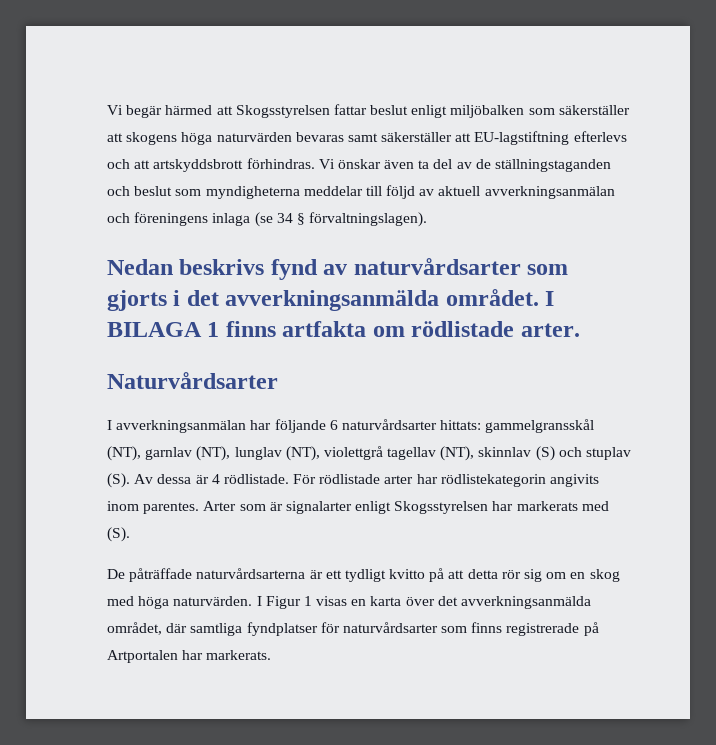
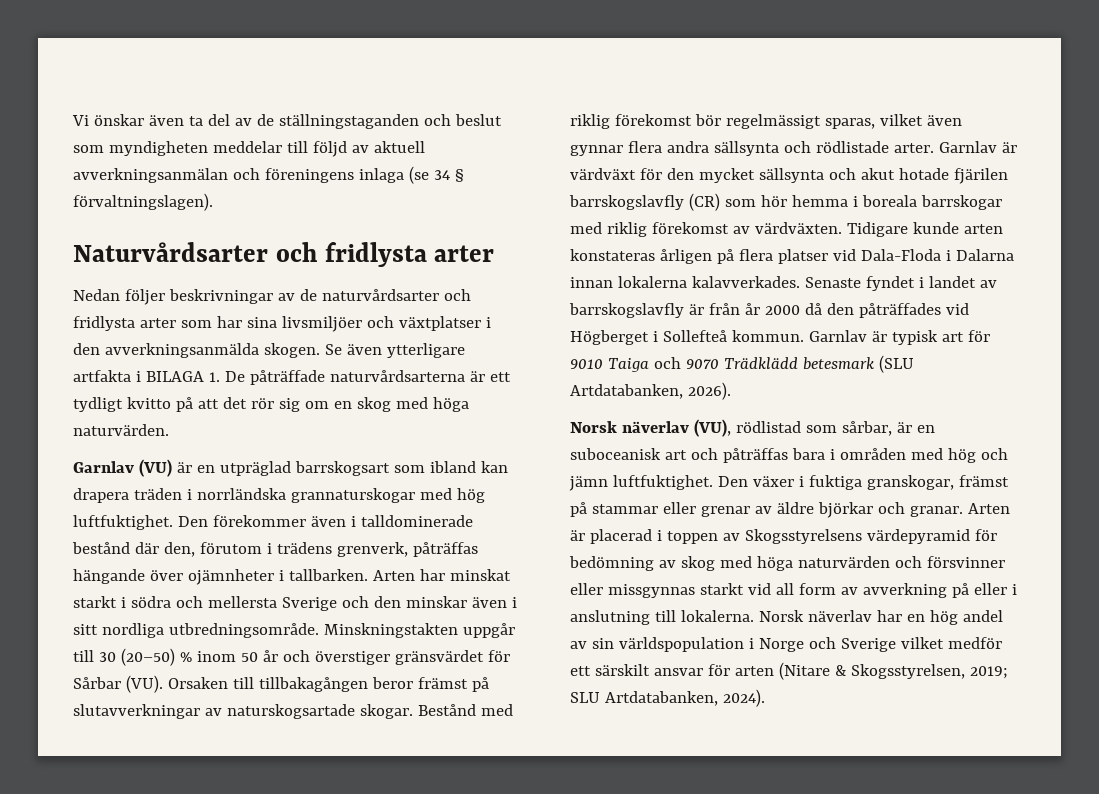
- Vi begär härmed att Skogsstyrelsen fattar beslut enligt miljöbalken som säkerställer att skogens höga naturvärden bevaras samt säkerställer att EU-lagstiftning efterlevs och att artskyddsbrott förhindras. Vi önskar även ta del av de ställningstaganden och beslut som myndigheterna meddelar till följd av aktuell avverkningsanmälan och föreningens inlaga (se 34 § förvaltningslagen).
+ Vi önskar även ta del av de ställningstaganden och beslut som myndigheten meddelar till följd av aktuell avverkningsanmälan och föreningens inlaga (se 34 § förvaltningslagen).
- Nedan beskrivs fynd av naturvårdsarter som gjorts i det avverkningsanmälda området. I BILAGA 1 finns artfakta om rödlistade arter.
- Naturvårdsarter
- I avverkningsanmälan har följande 6 naturvårdsarter hittats: gammelgransskål (NT), garnlav (NT), lunglav (NT), violettgrå tagellav (NT), skinnlav (S) och stuplav (S). Av dessa är 4 rödlistade. För rödlistade arter har rödlistekategorin angivits inom parentes. Arter som är signalarter enligt Skogsstyrelsen har markerats med (S).
- De påträffade naturvårdsarterna är ett tydligt kvitto på att detta rör sig om en skog med höga naturvärden. I Figur 1 visas en karta över det avverkningsanmälda området, där samtliga fyndplatser för naturvårdsarter som finns registrerade på Artportalen har markerats.
+ Naturvårdsarter och fridlysta arter
+ Nedan följer beskrivningar av de naturvårdsarter och fridlysta arter som har sina livsmiljöer och växtplatser i den avverkningsanmälda skogen. Se även ytterligare artfakta i BILAGA 1. De påträffade naturvårdsarterna är ett tydligt kvitto på att det rör sig om en skog med höga naturvärden.
+ Garnlav (VU) är en utpräglad barrskogsart som ibland kan drapera träden i norrländska grannaturskogar med hög luftfuktighet. Den förekommer även i talldominerade bestånd där den, förutom i trädens grenverk, påträffas hängande över ojämnheter i tallbarken. Arten har minskat starkt i södra och mellersta Sverige och den minskar även i sitt nordliga utbredningsområde. Minskningstakten uppgår till 30 (20–50) % inom 50 år och överstiger gränsvärdet för Sårbar (VU). Orsaken till tillbakagången beror främst på slutavverkningar av naturskogsartade skogar. Bestånd med riklig förekomst bör regelmässigt sparas, vilket även gynnar flera andra sällsynta och rödlistade arter. Garnlav är värdväxt för den mycket sällsynta och akut hotade fjärilen barrskogslavfly (CR) som hör hemma i boreala barrskogar med riklig förekomst av värdväxten. Tidigare kunde arten konstateras årligen på flera platser vid Dala-Floda i Dalarna innan lokalerna kalavverkades. Senaste fyndet i landet av barrskogslavfly är från år 2000 då den påträffades vid Högberget i Sollefteå kommun. Garnlav är typisk art för 9010 Taiga och 9070 Trädklädd betesmark (SLU Artdatabanken, 2026).
+ Norsk näverlav (VU), rödlistad som sårbar, är en suboceanisk art och påträffas bara i områden med hög och jämn luftfuktighet. Den växer i fuktiga granskogar, främst på stammar eller grenar av äldre björkar och granar. Arten är placerad i toppen av Skogsstyrelsens värdepyramid för bedömning av skog med höga naturvärden och försvinner eller missgynnas starkt vid all form av avverkning på eller i anslutning till lokalerna. Norsk näverlav har en hög andel av sin världspopulation i Norge och Sverige vilket medför ett särskilt ansvar för arten (Nitare & Skogsstyrelsen, 2019; SLU Artdatabanken, 2024).

